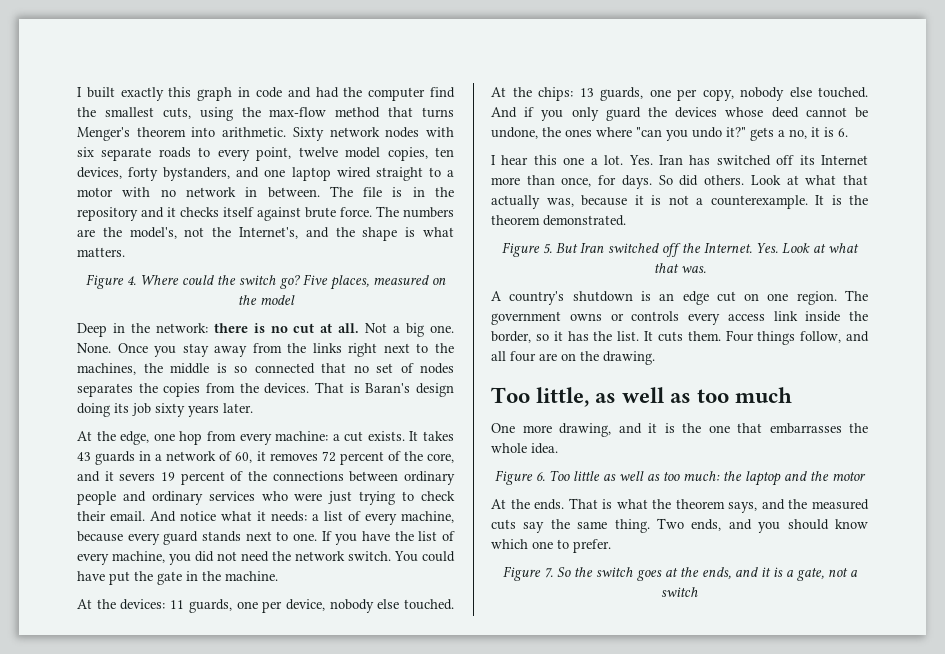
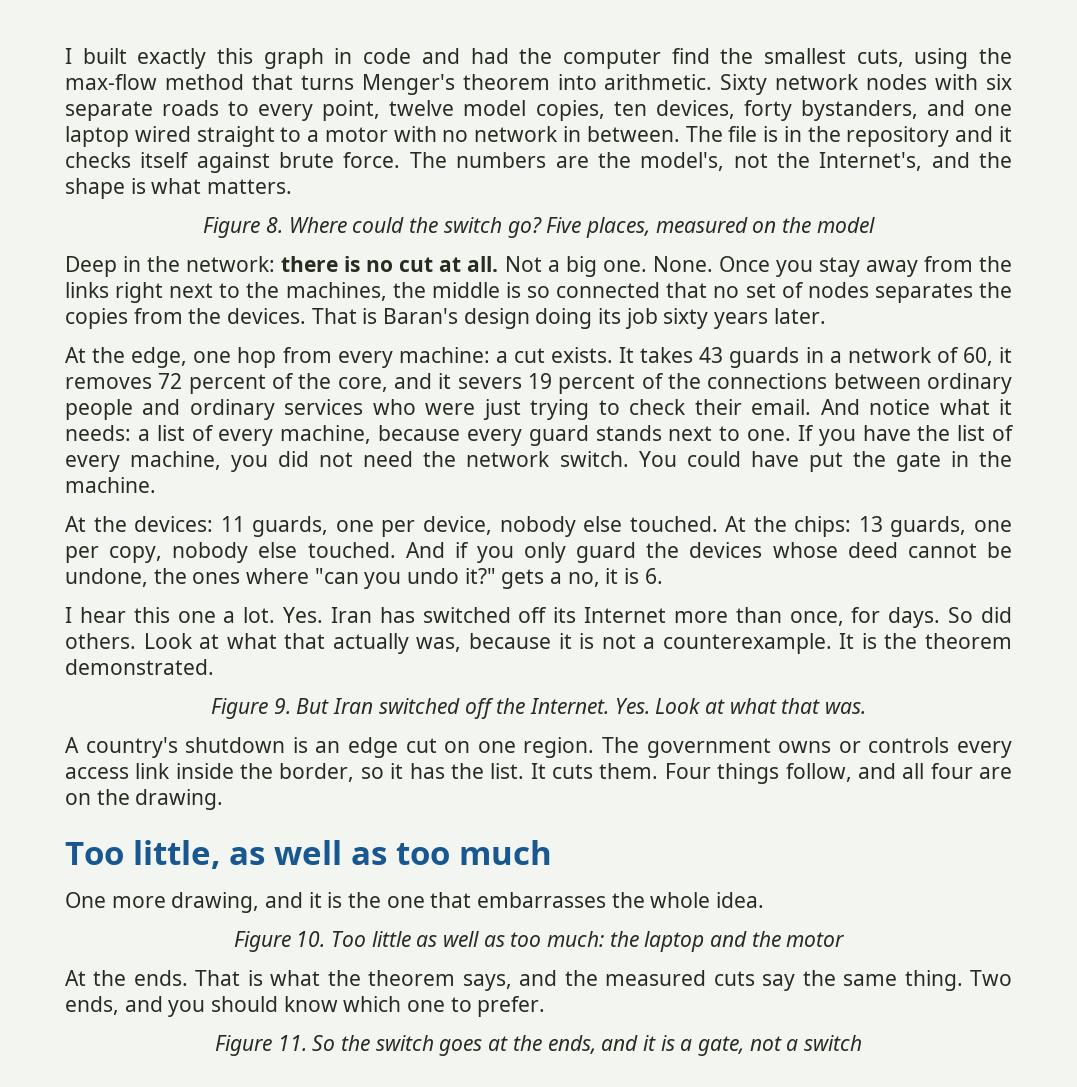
- Figure 4. Where could the switch go?
+ Figure 8. Where could the switch go?
- Figure 5. But Iran switched off the Internet.
+ Figure 9. But Iran switched off the Internet.
- Figure 6. Too little as well as too much: the laptop and the motor
+ Figure 10. Too little as well as too much: the laptop and the motor
- Figure 7. So the switch goes at the ends, and it is a gate, not a switch
+ Figure 11. So the switch goes at the ends, and it is a gate, not a switch

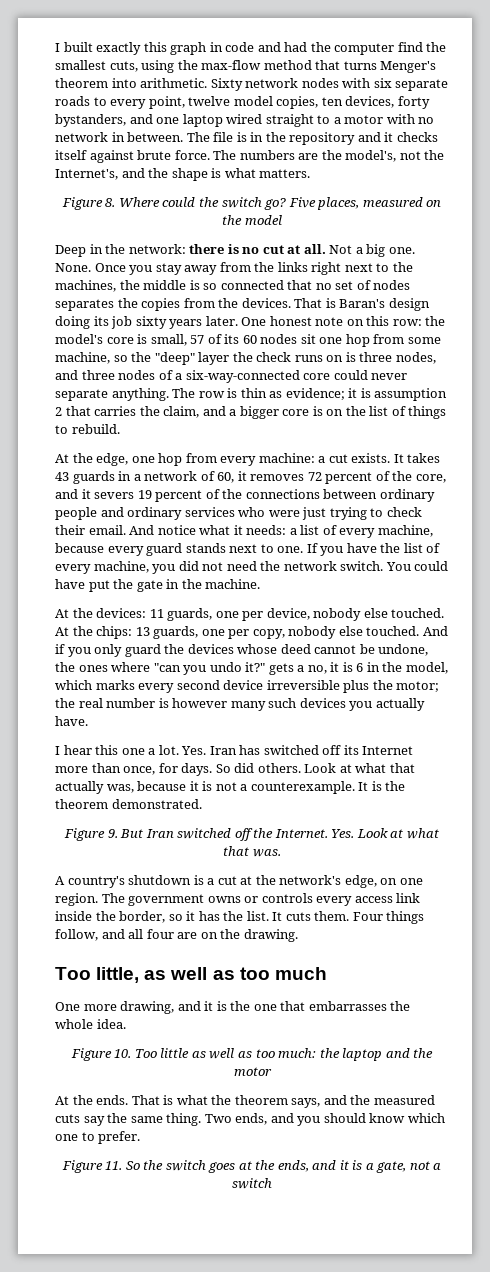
+ One honest note on this row: the model's core is small, 57 of its 60 nodes sit one hop from some machine, so the "deep" layer the check runs on is three nodes, and three nodes of a six-way-connected core could never separate anything. The row is thin as evidence; it is assumption 2 that carries the claim, and a bigger core is on the list of things to rebuild.
- And if you only guard the devices whose deed cannot be undone, the ones where "can you undo it?" gets a no, it is 6.
+ And if you only guard the devices whose deed cannot be undone, the ones where "can you undo it?" gets a no, it is 6 in the model, which marks every second device irreversible plus the motor; the real number is however many such devices you actually have.
- A country's shutdown is an edge cut on one region.
+ A country's shutdown is a cut at the network's edge, on one region.

